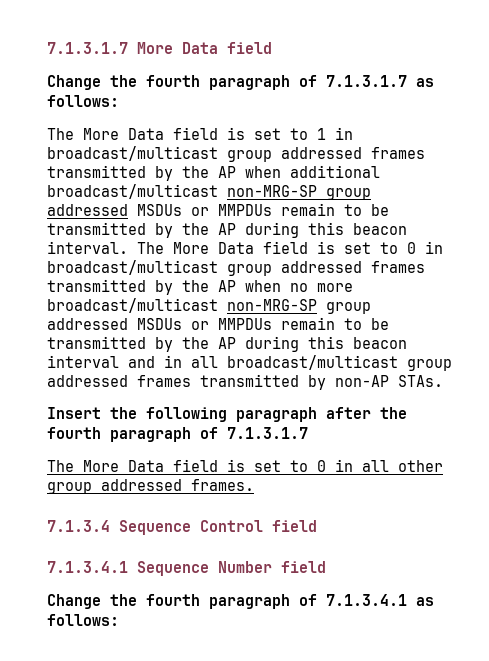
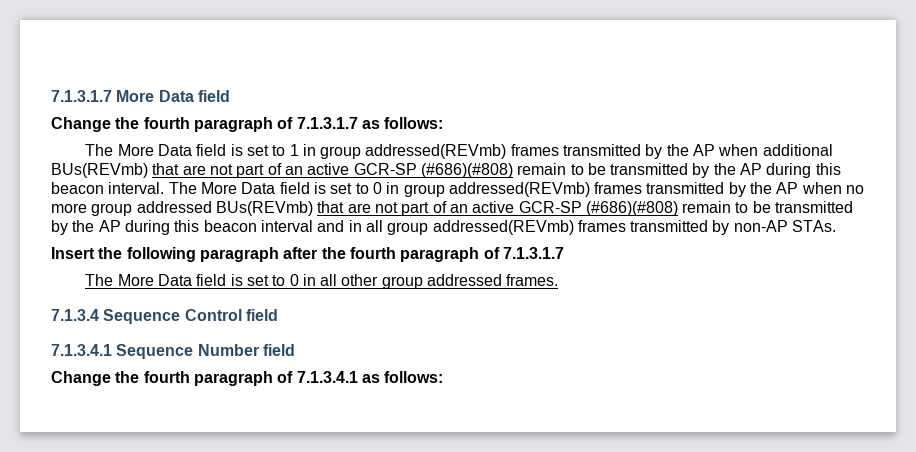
- The More Data field is set to 1 in broadcast/multicast group addressed frames transmitted by the AP when additional broadcast/multicast non-MRG-SP group addressed MSDUs or MMPDUs remain to be transmitted by the AP during this beacon interval.
+ The More Data field is set to 1 in group addressed(REVmb) frames transmitted by the AP when additional BUs(REVmb) that are not part of an active GCR-SP (#686)(#808) remain to be transmitted by the AP during this beacon interval.
- The More Data field is set to 0 in broadcast/multicast group addressed frames transmitted by the AP when no more broadcast/multicast non-MRG-SP group addressed MSDUs or MMPDUs remain to be transmitted by the AP during this beacon interval and in all broadcast/multicast group addressed frames transmitted by non-AP STAs.
+ The More Data field is set to 0 in group addressed(REVmb) frames transmitted by the AP when no more group addressed BUs(REVmb) that are not part of an active GCR-SP (#686)(#808) remain to be transmitted by the AP during this beacon interval and in all group addressed(REVmb) frames transmitted by non-AP STAs.

